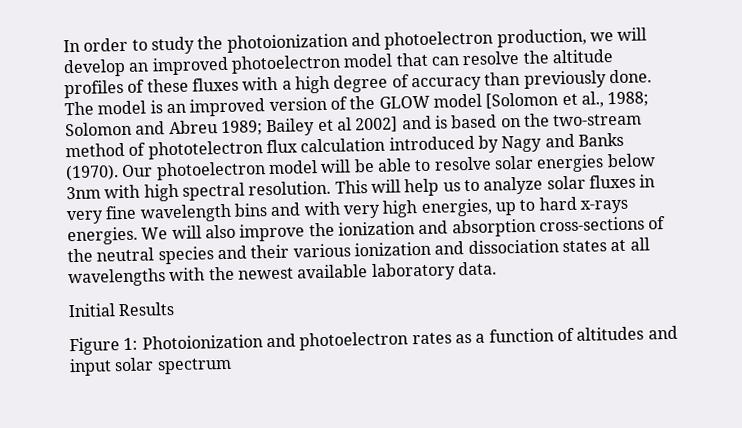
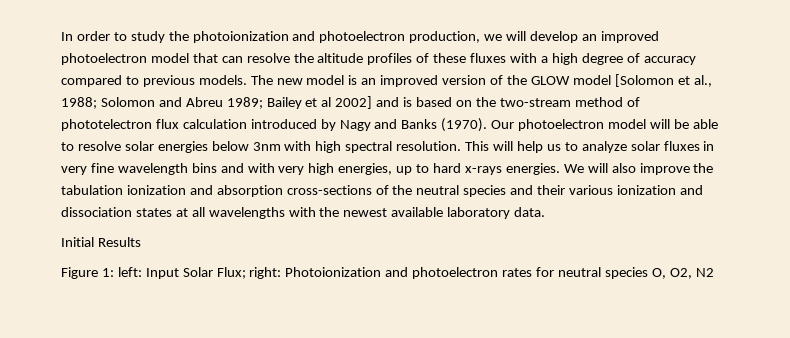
- In order to study the photoionization and photoelectron production, we will develop an improved photoelectron model that can resolve the altitude profiles of these fluxes with a high degree of accuracy than previously done. The model is an improved version of the GLOW model [Solomon et al., 1988;
+ In order to study the photoionization and photoelectron production, we will develop an improved photoelectron model that can resolve the altitude profiles of these fluxes with a high degree of accuracy compared to previous models. The new model is an improved version of the GLOW model [Solomon et al., 1988;
- We will also improve the ionization and absorption cross-sections of the neutral species and their various ionization and dissociation states at all wavelengths with the newest available laboratory data.
+ We will also improve the tabulation ionization and absorption cross-sections of the neutral species and their various ionization and dissociation states at all wavelengths with the newest available laboratory data.
- Figure 1: Photoionization and photoelectron rates as a function of altitudes and input solar spectrum
+ Figure 1: left: Input Solar Flux; right: Photoionization and photoelectron rates for neutral species O, O2, N2

